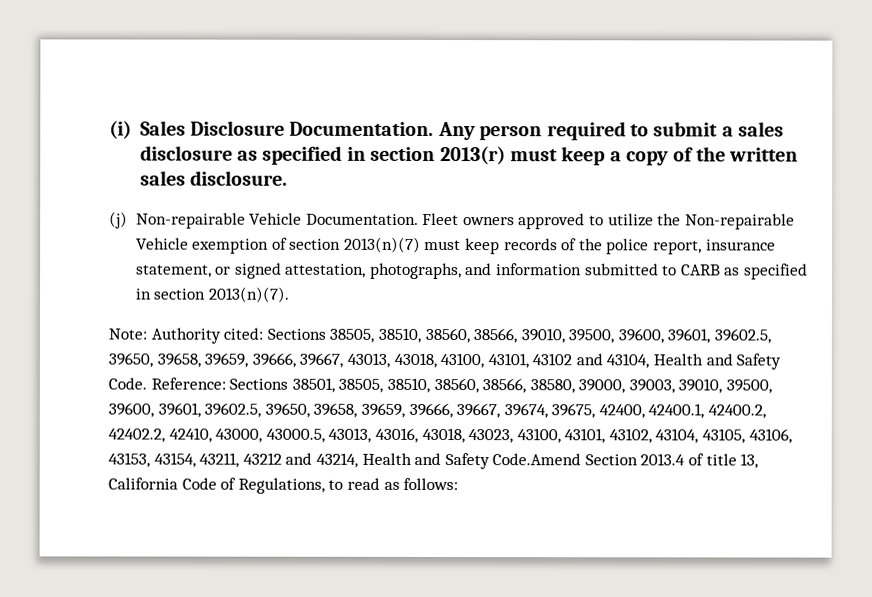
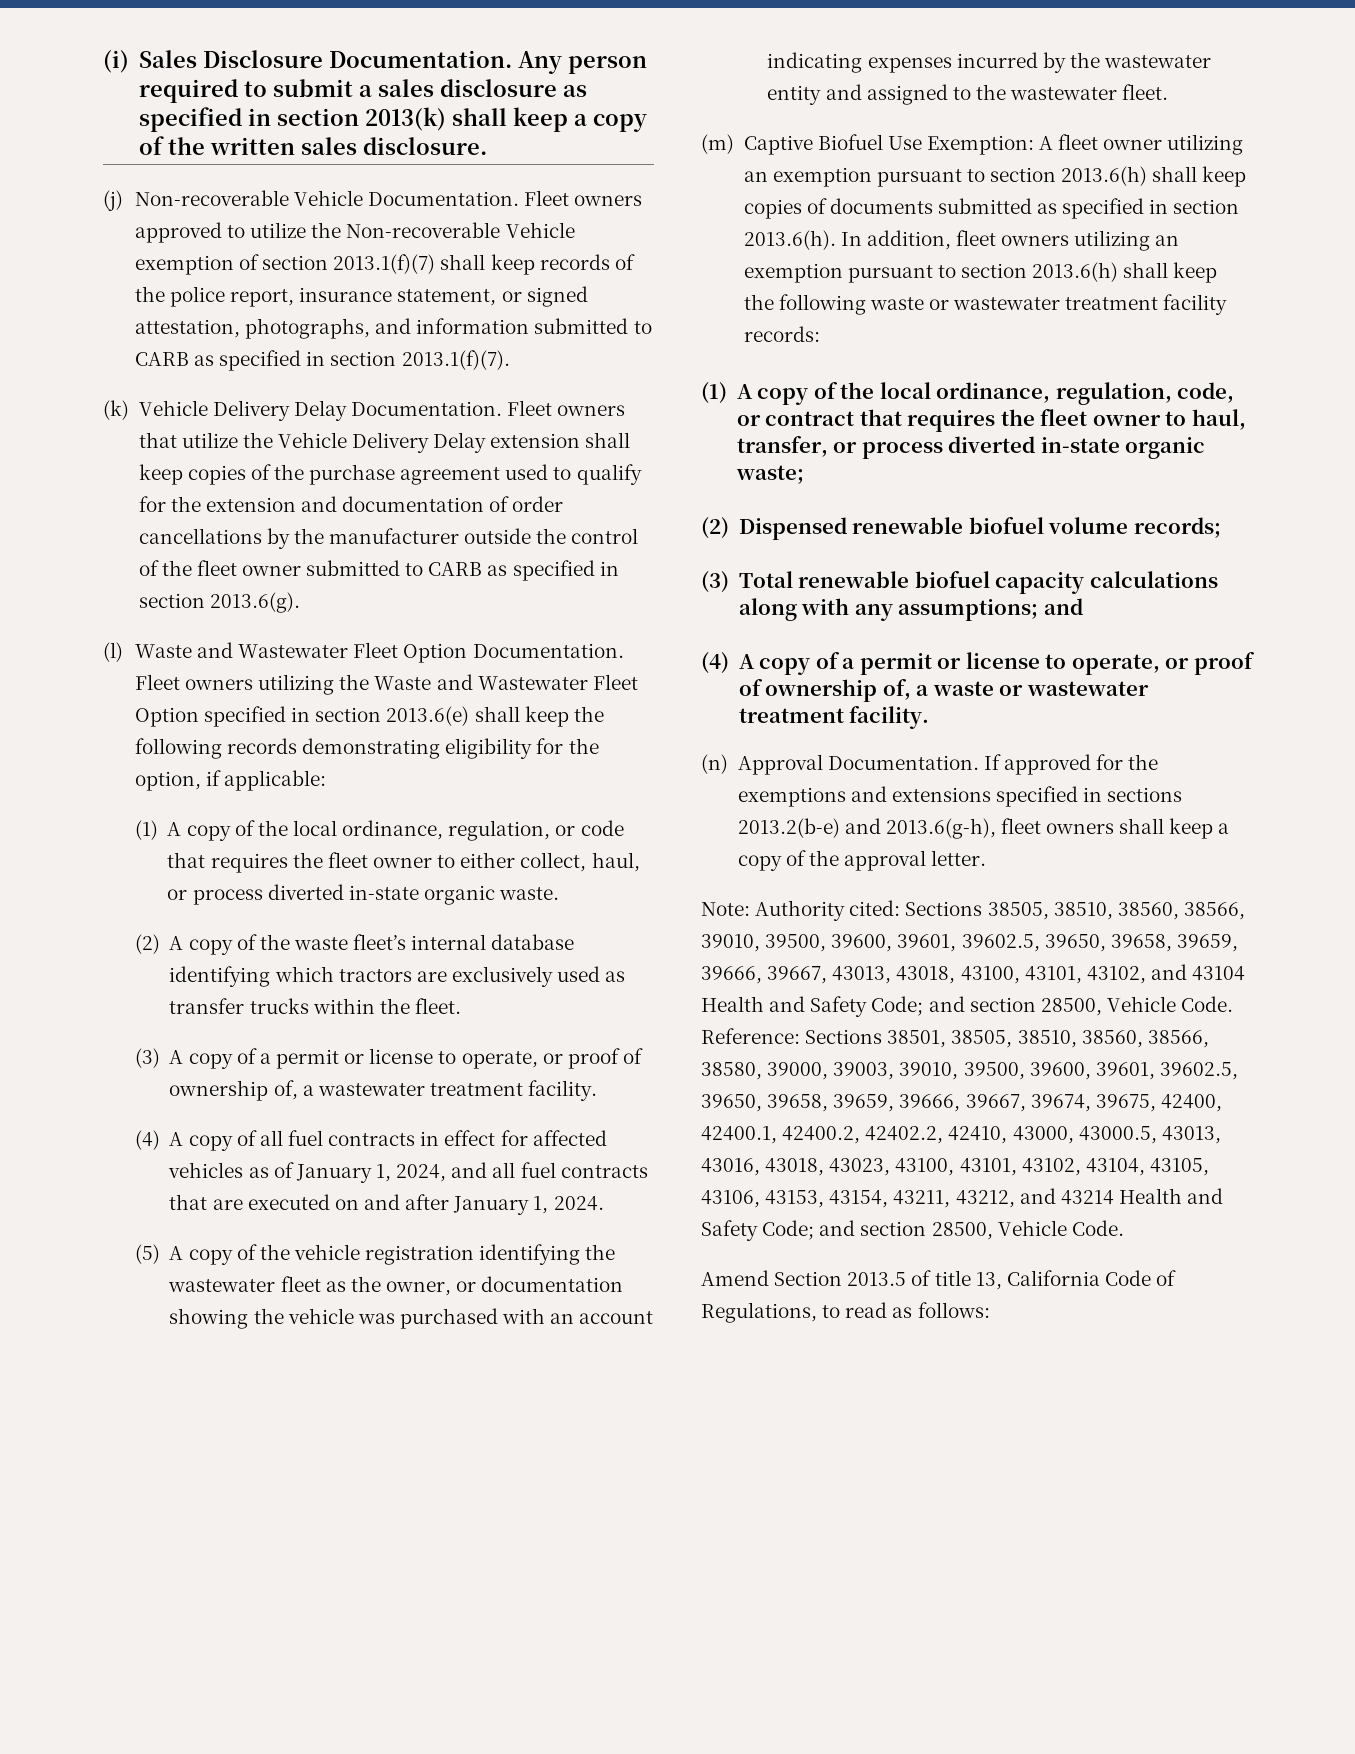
- Any person required to submit a sales disclosure as specified in section 2013(r) must keep a copy of the written sales disclosure.
+ Any person required to submit a sales disclosure as specified in section 2013(k) shall keep a copy of the written sales disclosure.
- (j) Non-repairable Vehicle Documentation.
+ (j) Non-recoverable Vehicle Documentation.
- Fleet owners approved to utilize the Non-repairable Vehicle exemption of section 2013(n)(7) must keep records of the police report, insurance statement, or signed attestation, photographs, and information submitted to CARB as specified in section 2013(n)(7).
+ Fleet owners approved to utilize the Non-recoverable Vehicle exemption of section 2013.1(f)(7) shall keep records of the police report, insurance statement, or signed attestation, photographs, and information submitted to CARB as specified in section 2013.1(f)(7).
+ (k) Vehicle Delivery Delay Documentation. Fleet owners that utilize the Vehicle Delivery Delay extension shall keep copies of the purchase agreement used to qualify for the extension and documentation of order cancellations by the manufacturer outside the control of the fleet owner submitted to CARB as specified in section 2013.6(g).
+ (l) Waste and Wastewater Fleet Option Documentation. Fleet owners utilizing the Waste and Wastewater Fleet Option specified in section 2013.6(e) shall keep the following records demonstrating eligibility for the option, if applicable:
+ (1) A copy of the local ordinance, regulation, or code that requires the fleet owner to either collect, haul, or process diverted in-state organic waste.
+ (2) A copy of the waste fleet’s internal database identifying which tractors are exclusively used as transfer trucks within the fleet.
+ (3) A copy of a permit or license to operate, or proof of ownership of, a wastewater treatment facility.
+ (4) A copy of all fuel contracts in effect for affected vehicles as of January 1, 2024, and all fuel contracts that are executed on and after January 1, 2024.
+ (5) A copy of the vehicle registration identifying the wastewater fleet as the owner, or documentation showing the vehicle was purchased with an account indicating expenses incurred by the wastewater entity and assigned to the wastewater fleet.
+ (m) Captive Biofuel Use Exemption: A fleet owner utilizing an exemption pursuant to section 2013.6(h) shall keep copies of documents submitted as specified in section 2013.6(h). In addition, fleet owners utilizing an exemption pursuant to section 2013.6(h) shall keep the following waste or wastewater treatment facility records:
+ (1) A copy of the local ordinance, regulation, code, or contract that requires the fleet owner to haul, transfer, or process diverted in-state organic waste;
+ (2) Dispensed renewable biofuel volume records;
+ (3) Total renewable biofuel capacity calculations along with any assumptions; and
+ (4) A copy of a permit or license to operate, or proof of ownership of, a waste or wastewater treatment facility.
+ (n) Approval Documentation. If approved for the exemptions and extensions specified in sections 2013.2(b-e) and 2013.6(g-h), fleet owners shall keep a copy of the approval letter.
- Note: Authority cited: Sections 38505, 38510, 38560, 38566, 39010, 39500, 39600, 39601, 39602.5, 39650, 39658, 39659, 39666, 39667, 43013, 43018, 43100, 43101, 43102 and 43104, Health and Safety Code.
+ Note: Authority cited: Sections 38505, 38510, 38560, 38566, 39010, 39500, 39600, 39601, 39602.5, 39650, 39658, 39659, 39666, 39667, 43013, 43018, 43100, 43101, 43102, and 43104 Health and Safety Code; and section 28500, Vehicle Code.
- Reference: Sections 38501, 38505, 38510, 38560, 38566, 38580, 39000, 39003, 39010, 39500, 39600, 39601, 39602.5, 39650, 39658, 39659, 39666, 39667, 39674, 39675, 42400, 42400.1, 42400.2, 42402.2, 42410, 43000, 43000.5, 43013, 43016, 43018, 43023, 43100, 43101, 43102, 43104, 43105, 43106, 43153, 43154, 43211, 43212 and 43214, Health and Safety Code.Amend Section 2013.4 of title 13, California Code of Regulations, to read as follows:
+ Reference: Sections 38501, 38505, 38510, 38560, 38566, 38580, 39000, 39003, 39010, 39500, 39600, 39601, 39602.5, 39650, 39658, 39659, 39666, 39667, 39674, 39675, 42400, 42400.1, 42400.2, 42402.2, 42410, 43000, 43000.5, 43013, 43016, 43018, 43023, 43100, 43101, 43102, 43104, 43105, 43106, 43153, 43154, 43211, 43212, and 43214 Health and Safety Code; and section 28500, Vehicle Code.
+ Amend Section 2013.5 of title 13, California Code of Regulations, to read as follows:

